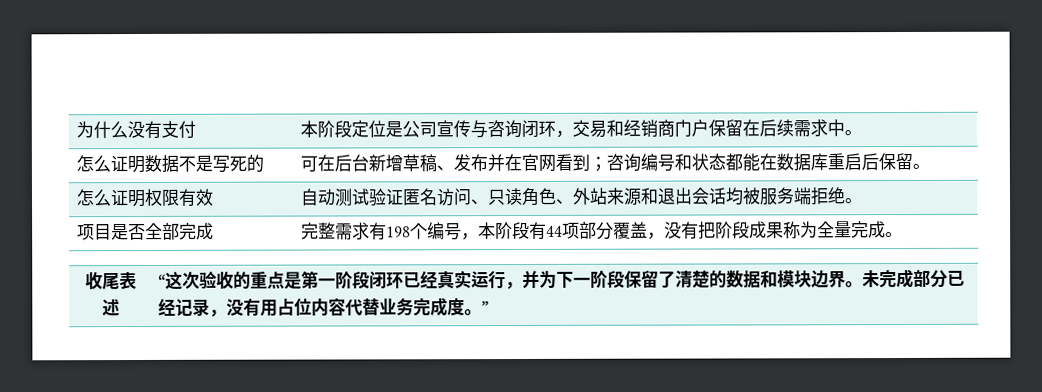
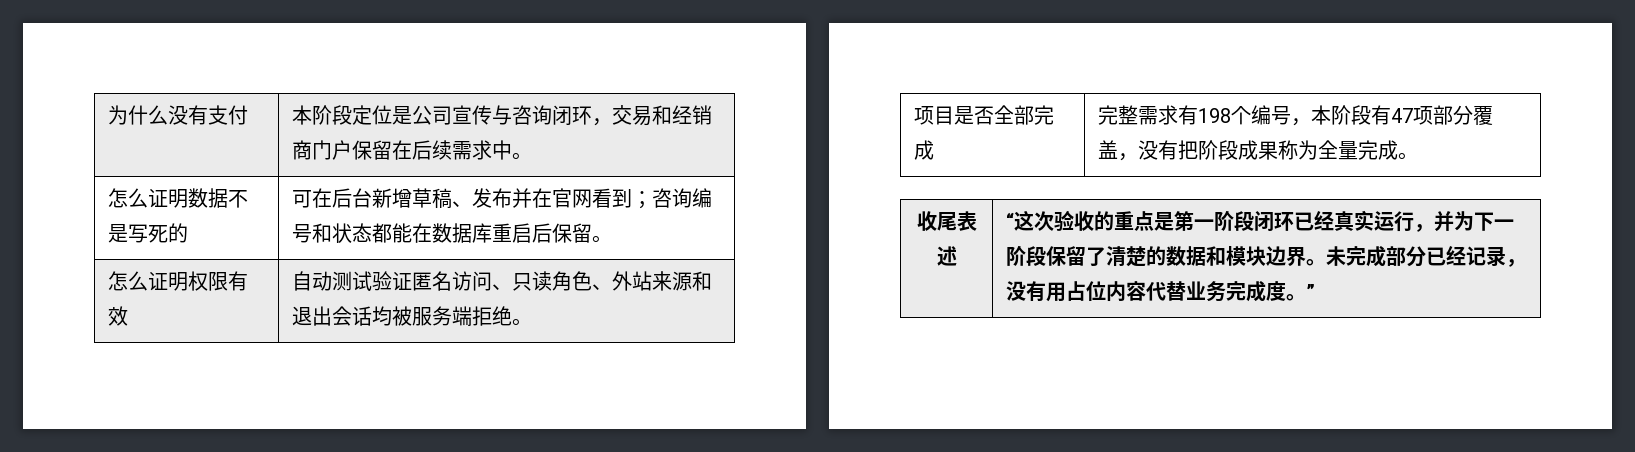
- 项目是否全部完成 | 完整需求有198个编号，本阶段有44项部分覆盖，没有把阶段成果称为全量完成。
+ 项目是否全部完成 | 完整需求有198个编号，本阶段有47项部分覆盖，没有把阶段成果称为全量完成。

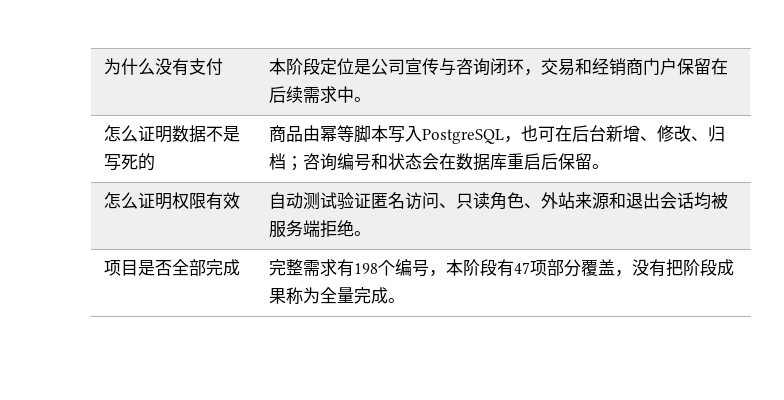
- 怎么证明数据不是写死的 | 可在后台新增草稿、发布并在官网看到；咨询编号和状态都能在数据库重启后保留。
+ 怎么证明数据不是写死的 | 商品由幂等脚本写入PostgreSQL，也可在后台新增、修改、归档；咨询编号和状态会在数据库重启后保留。
- 收尾表述 | “这次验收的重点是第一阶段闭环已经真实运行，并为下一阶段保留了清楚的数据和模块边界。未完成部分已经记录，没有用占位内容代替业务完成度。”

